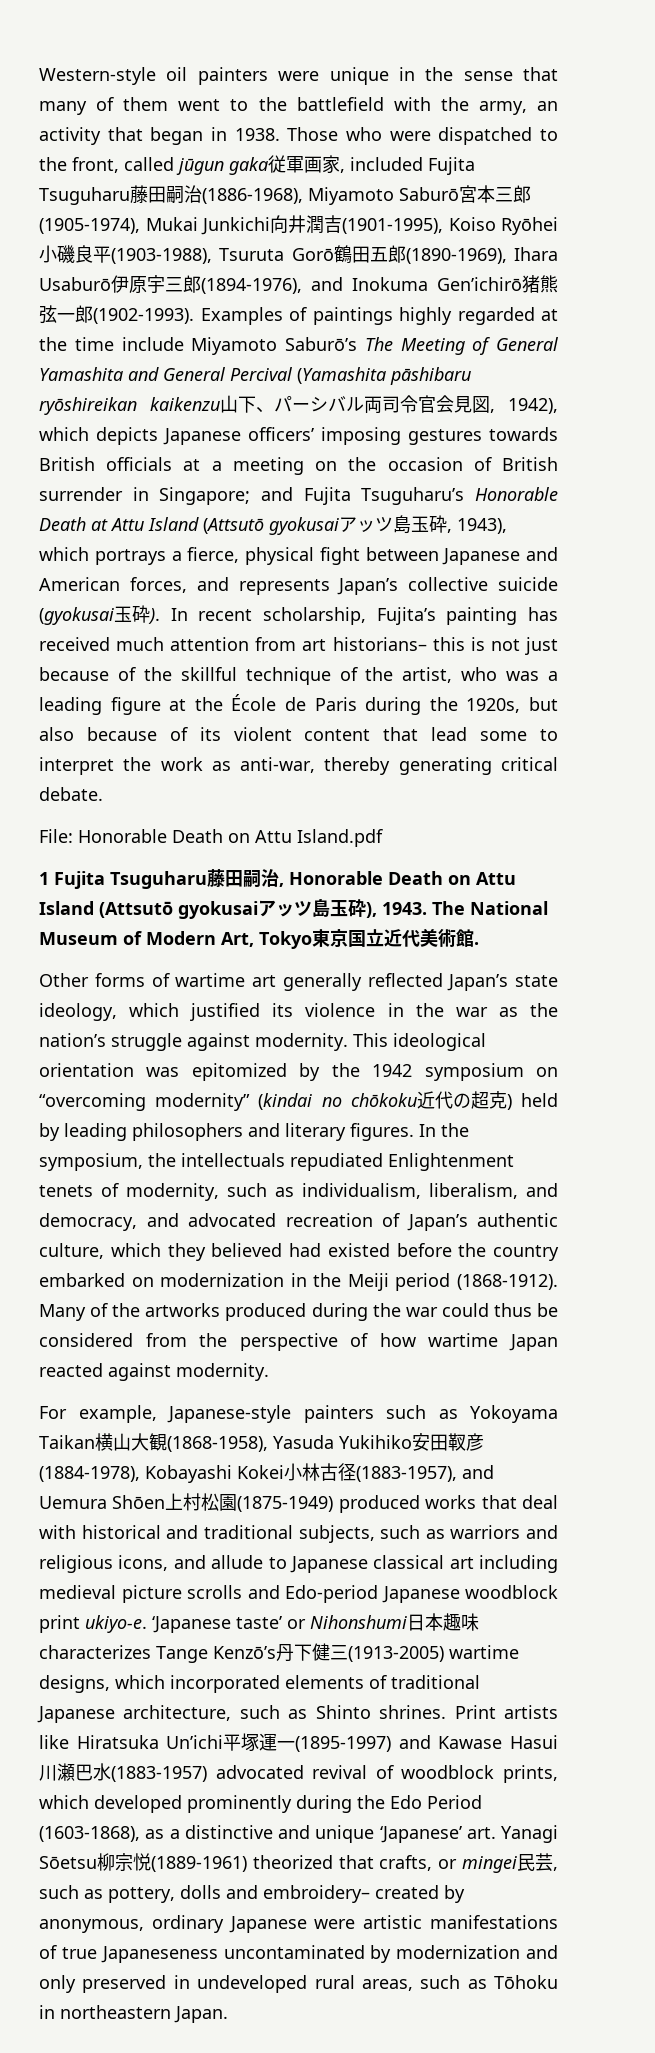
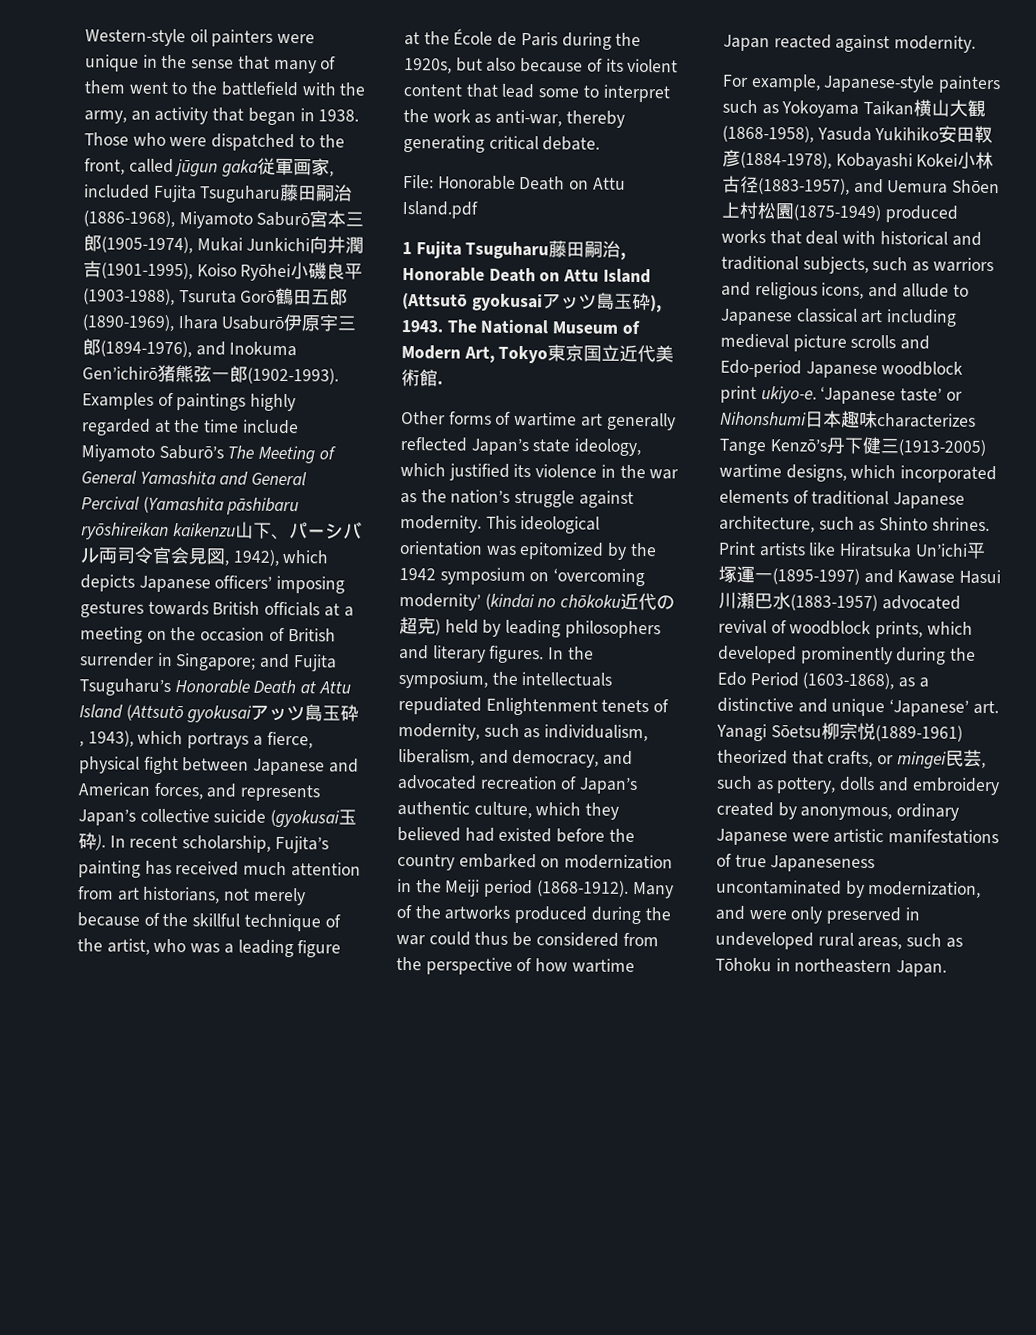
- In recent scholarship, Fujita’s painting has received much attention from art historians– this is not just because of the skillful technique of the artist, who was a leading figure at the École de Paris during the 1920s, but also because of its violent content that lead some to interpret the work as anti-war, thereby generating critical debate.
+ In recent scholarship, Fujita’s painting has received much attention from art historians, not merely because of the skillful technique of the artist, who was a leading figure at the École de Paris during the 1920s, but also because of its violent content that lead some to interpret the work as anti-war, thereby generating critical debate.
- This ideological orientation was epitomized by the 1942 symposium on “overcoming modernity” (kindai no chōkoku近代の超克) held by leading philosophers and literary figures.
+ This ideological orientation was epitomized by the 1942 symposium on ‘overcoming modernity’ (kindai no chōkoku近代の超克) held by leading philosophers and literary figures.
- Print artists like Hiratsuka Un’ichi平塚運一(1895-1997) and Kawase Hasui川瀬巴水(1883-1957) advocated revival of woodblock prints, which developed prominently during the Edo Period (1603-1868), as a distinctive and unique ‘Japanese’ art. Yanagi Sōetsu柳宗悦(1889-1961) theorized that crafts, or mingei民芸, such as pottery, dolls and embroidery– created by anonymous, ordinary Japanese were artistic manifestations of true Japaneseness uncontaminated by modernization and only preserved in undeveloped rural areas, such as Tōhoku in northeastern Japan.
+ Print artists like Hiratsuka Un’ichi平塚運一(1895-1997) and Kawase Hasui川瀬巴水(1883-1957) advocated revival of woodblock prints, which developed prominently during the Edo Period (1603-1868), as a distinctive and unique ‘Japanese’ art. Yanagi Sōetsu柳宗悦(1889-1961) theorized that crafts, or mingei民芸, such as pottery, dolls and embroidery created by anonymous, ordinary Japanese were artistic manifestations of true Japaneseness uncontaminated by modernization, and were only preserved in undeveloped rural areas, such as Tōhoku in northeastern Japan.

